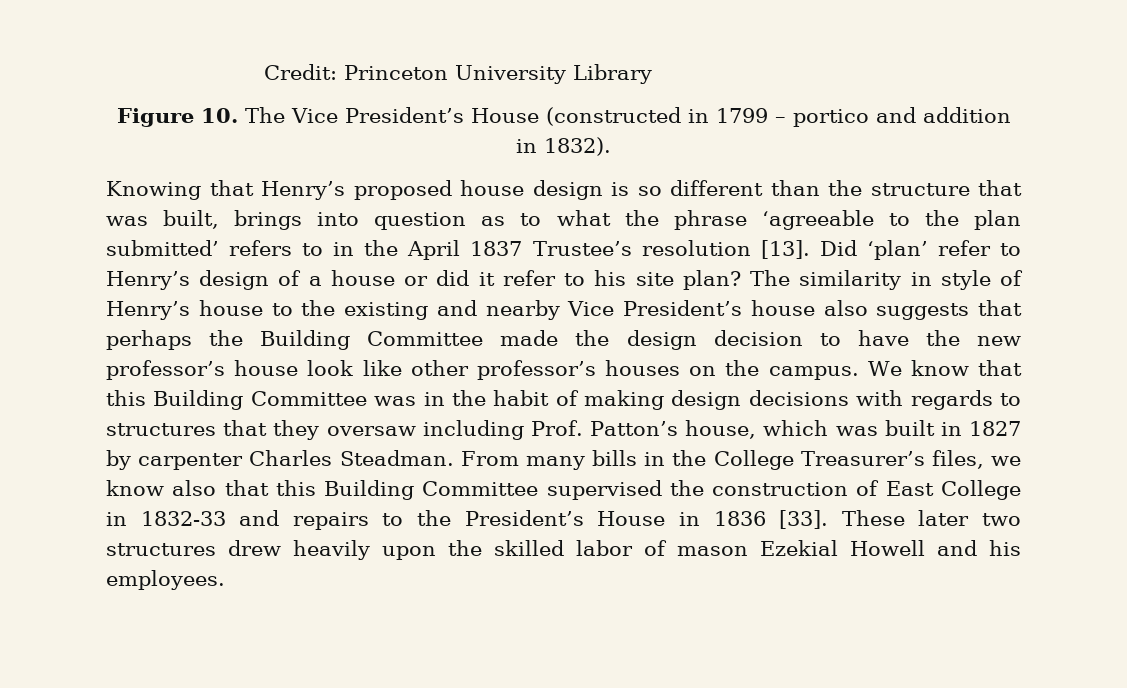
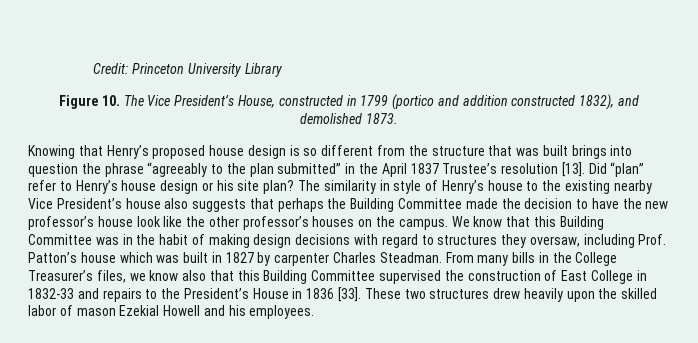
- Figure 10. The Vice President’s House (constructed in 1799 – portico and addition in 1832).
+ Figure 10. The Vice President’s House, constructed in 1799 (portico and addition constructed 1832), and demolished 1873.
- Knowing that Henry’s proposed house design is so different than the structure that was built, brings into question as to what the phrase ‘agreeable to the plan submitted’ refers to in the April 1837 Trustee’s resolution [13].
+ Knowing that Henry’s proposed house design is so different from the structure that was built brings into question the phrase “agreeably to the plan submitted” in the April 1837 Trustee’s resolution [13].
- Did ‘plan’ refer to Henry’s design of a house or did it refer to his site plan?
+ Did “plan” refer to Henry’s house design or his site plan?
- The similarity in style of Henry’s house to the existing and nearby Vice President’s house also suggests that perhaps the Building Committee made the design decision to have the new professor’s house look like other professor’s houses on the campus.
+ The similarity in style of Henry’s house to the existing nearby Vice President’s house also suggests that perhaps the Building Committee made the decision to have the new professor’s house look like the other professor’s houses on the campus.
- We know that this Building Committee was in the habit of making design decisions with regards to structures that they oversaw including Prof. Patton’s house, which was built in 1827 by carpenter Charles Steadman.
+ We know that this Building Committee was in the habit of making design decisions with regard to structures they oversaw, including Prof. Patton’s house which was built in 1827 by carpenter Charles Steadman.
- These later two structures drew heavily upon the skilled labor of mason Ezekial Howell and his employees.
+ These two structures drew heavily upon the skilled labor of mason Ezekial Howell and his employees.

